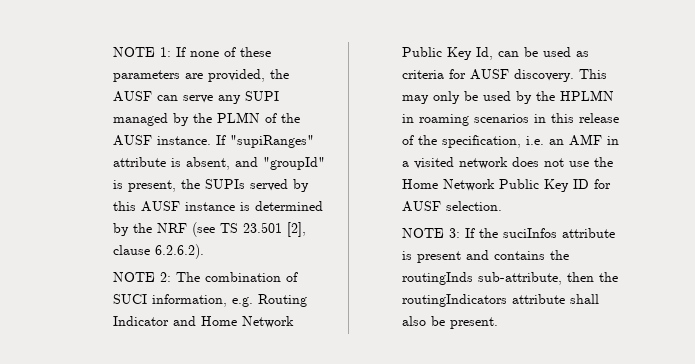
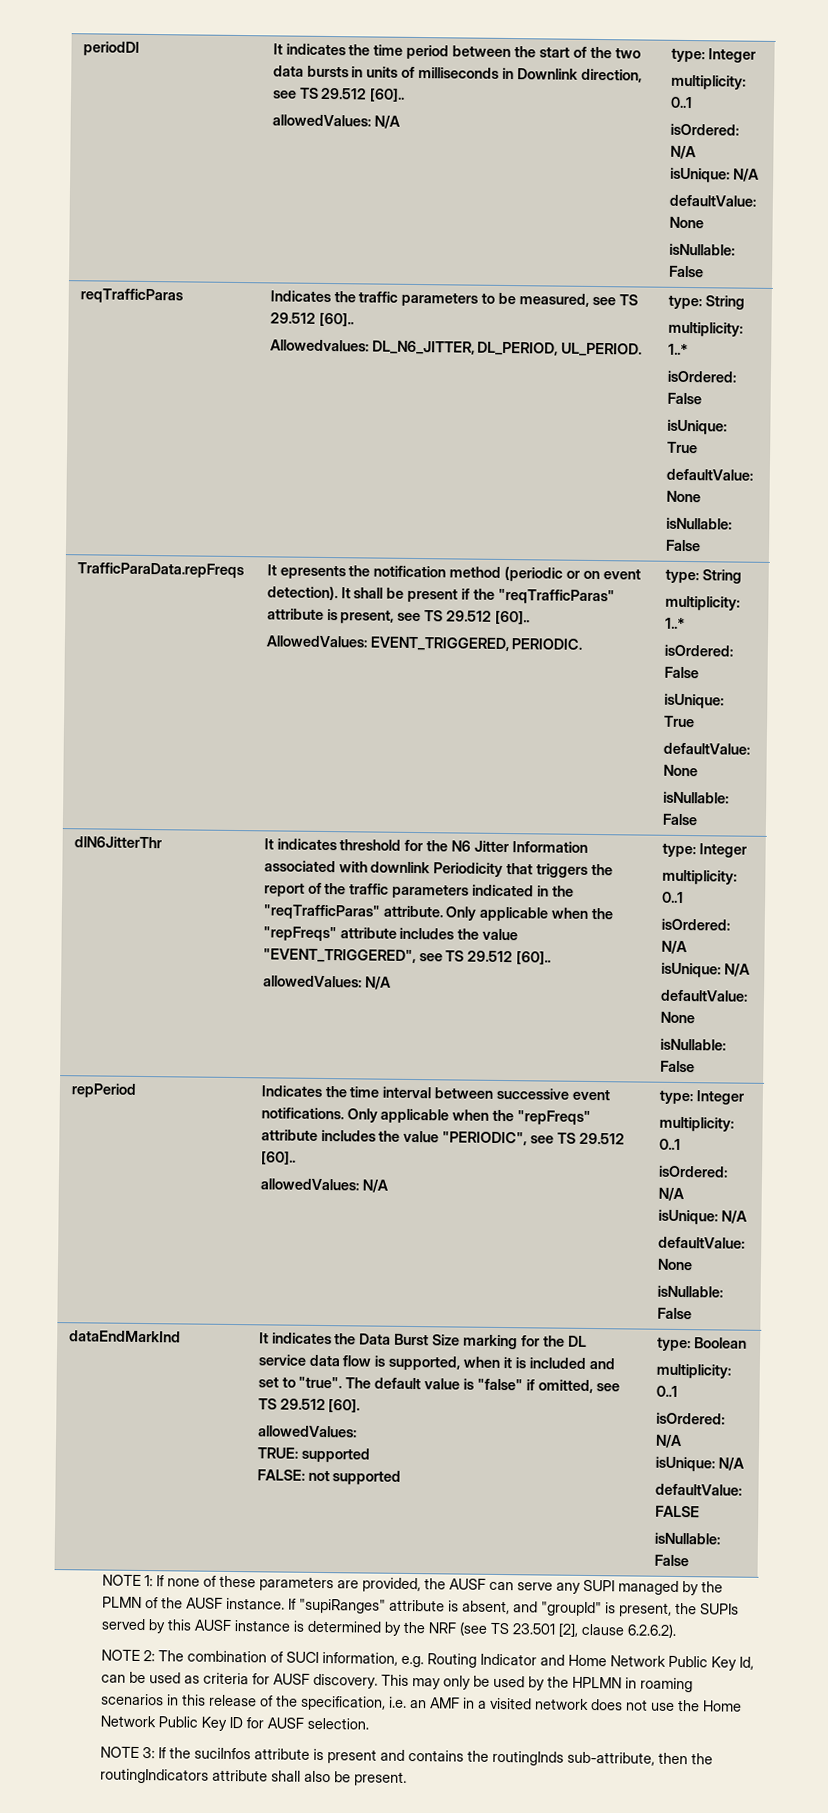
+ periodDl | It indicates the time period between the start of the two data bursts in units of milliseconds in Downlink direction, see TS 29.512 [60]..
+ allowedValues: N/A | type: Integer
+ multiplicity: 0..1
+ isOrdered: N/A
+ isUnique: N/A
+ defaultValue: None
+ isNullable: False
+ reqTrafficParas | Indicates the traffic parameters to be measured, see TS 29.512 [60]..
+ Allowedvalues: DL_N6_JITTER, DL_PERIOD, UL_PERIOD. | type: String
+ multiplicity: 1..*
+ isOrdered: False
+ isUnique: True
+ defaultValue: None
+ isNullable: False
+ TrafficParaData.repFreqs | It epresents the notification method (periodic or on event detection). It shall be present if the "reqTrafficParas" attribute is present, see TS 29.512 [60]..
+ AllowedValues: EVENT_TRIGGERED, PERIODIC. | type: String
+ multiplicity: 1..*
+ isOrdered: False
+ isUnique: True
+ defaultValue: None
+ isNullable: False
+ dlN6JitterThr | It indicates threshold for the N6 Jitter Information associated with downlink Periodicity that triggers the report of the traffic parameters indicated in the "reqTrafficParas" attribute. Only applicable when the "repFreqs" attribute includes the value "EVENT_TRIGGERED", see TS 29.512 [60]..
+ allowedValues: N/A | type: Integer
+ multiplicity: 0..1
+ isOrdered: N/A
+ isUnique: N/A
+ defaultValue: None
+ isNullable: False
+ repPeriod | Indicates the time interval between successive event notifications. Only applicable when the "repFreqs" attribute includes the value "PERIODIC", see TS 29.512 [60]..
+ allowedValues: N/A | type: Integer
+ multiplicity: 0..1
+ isOrdered: N/A
+ isUnique: N/A
+ defaultValue: None
+ isNullable: False
+ dataEndMarkInd | It indicates the Data Burst Size marking for the DL service data flow is supported, when it is included and set to "true". The default value is "false" if omitted, see TS 29.512 [60].
+ allowedValues:
+ TRUE: supported
+ FALSE: not supported | type: Boolean
+ multiplicity: 0..1
+ isOrdered: N/A
+ isUnique: N/A
+ defaultValue: FALSE
+ isNullable: False

